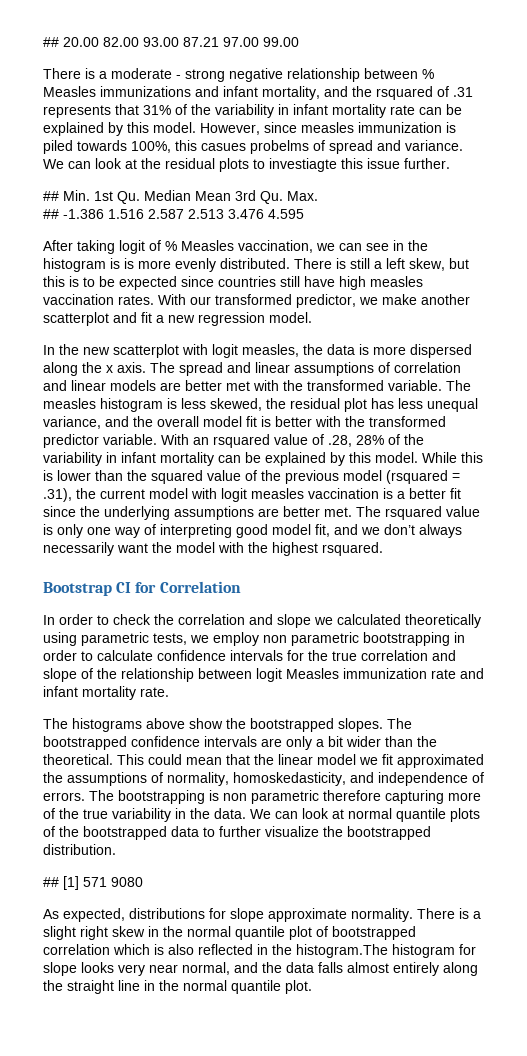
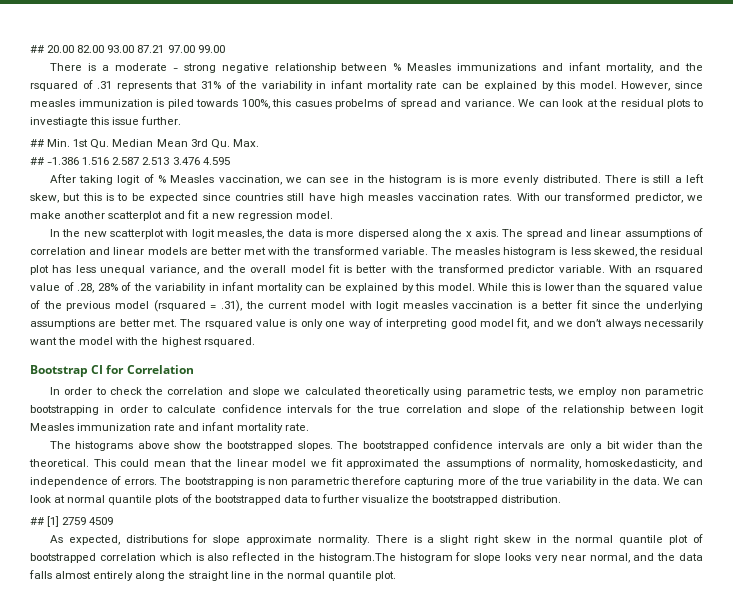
- ## [1] 571 9080
+ ## [1] 2759 4509

